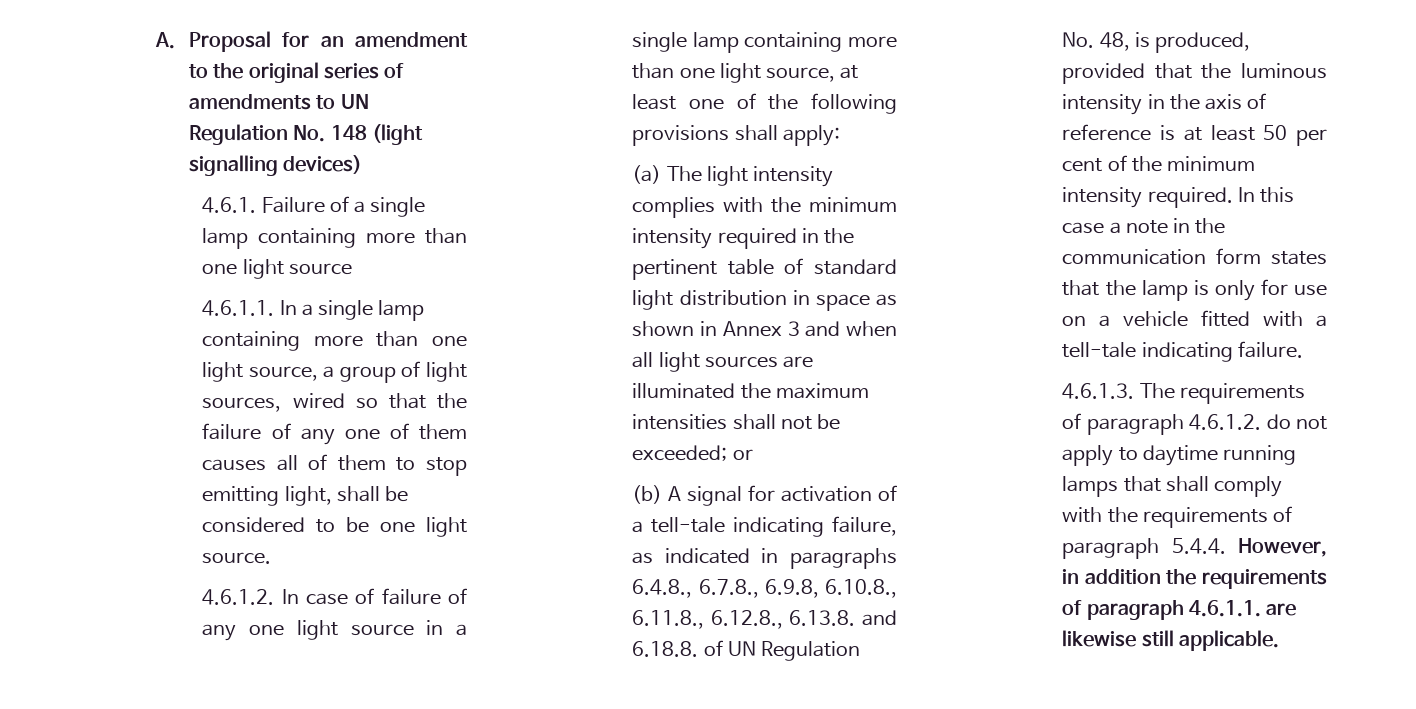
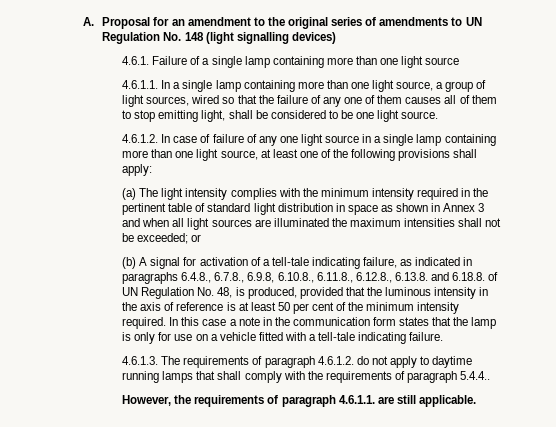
- 4.6.1.3. The requirements of paragraph 4.6.1.2. do not apply to daytime running lamps that shall comply with the requirements of paragraph 5.4.4. However, in addition the requirements of paragraph 4.6.1.1. are likewise still applicable.
+ 4.6.1.3. The requirements of paragraph 4.6.1.2. do not apply to daytime running lamps that shall comply with the requirements of paragraph 5.4.4..
+ However, the requirements of paragraph 4.6.1.1. are still applicable.

